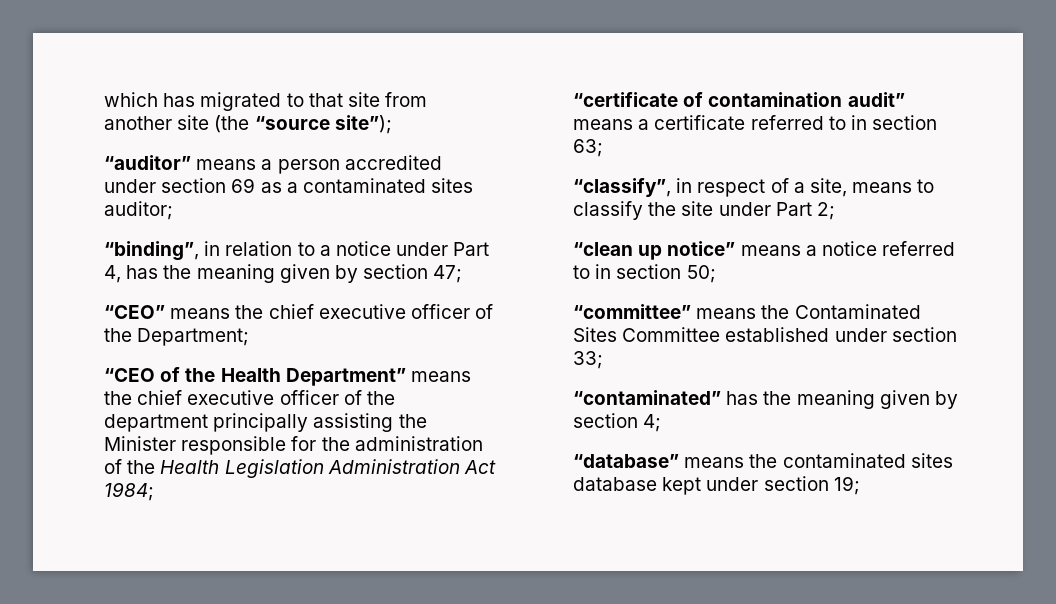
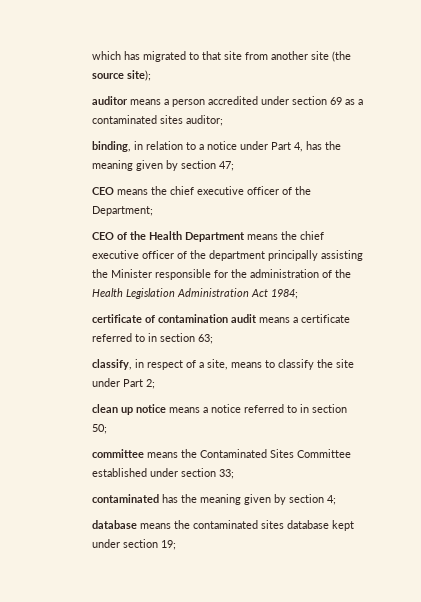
- which has migrated to that site from another site (the “source site”);
- “auditor” means a person accredited under section 69 as a contaminated sites auditor;
+ which has migrated to that site from another site (the source site);
+ auditor means a person accredited under section 69 as a contaminated sites auditor;
- “binding”, in relation to a notice under Part 4, has the meaning given by section 47;
+ binding, in relation to a notice under Part 4, has the meaning given by section 47;
- “CEO” means the chief executive officer of the Department;
+ CEO means the chief executive officer of the Department;
- “CEO of the Health Department” means the chief executive officer of the department principally assisting the Minister responsible for the administration of the Health Legislation Administration Act 1984;
+ CEO of the Health Department means the chief executive officer of the department principally assisting the Minister responsible for the administration of the Health Legislation Administration Act 1984;
- “certificate of contamination audit” means a certificate referred to in section 63;
+ certificate of contamination audit means a certificate referred to in section 63;
- “classify”, in respect of a site, means to classify the site under Part 2;
+ classify, in respect of a site, means to classify the site under Part 2;
- “clean up notice” means a notice referred to in section 50;
+ clean up notice means a notice referred to in section 50;
- “committee” means the Contaminated Sites Committee established under section 33;
+ committee means the Contaminated Sites Committee established under section 33;
- “contaminated” has the meaning given by section 4;
+ contaminated has the meaning given by section 4;
- “database” means the contaminated sites database kept under section 19;
+ database means the contaminated sites database kept under section 19;

